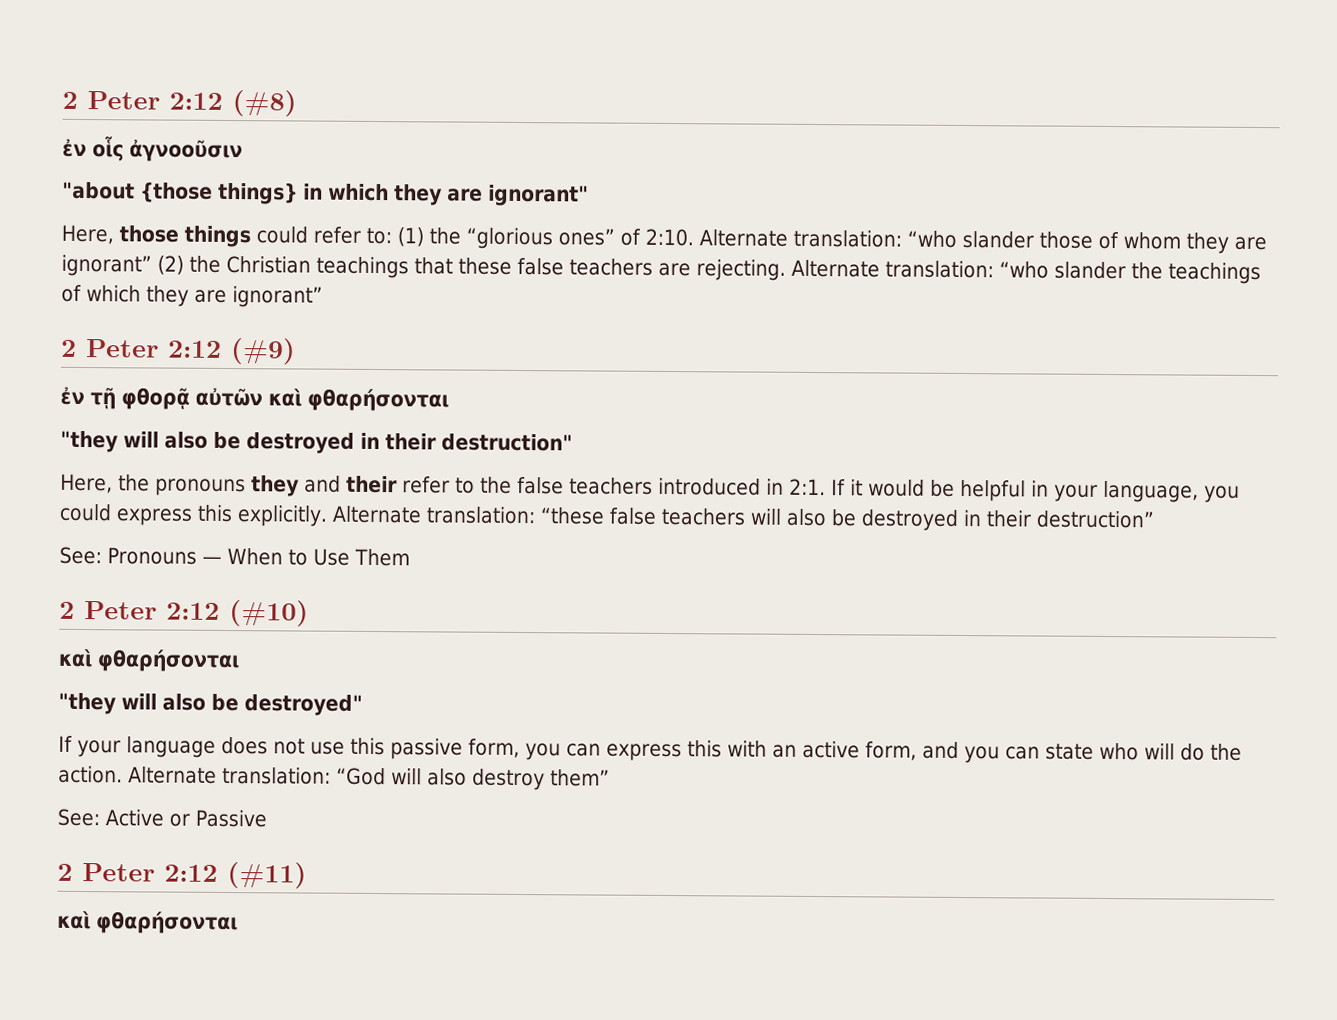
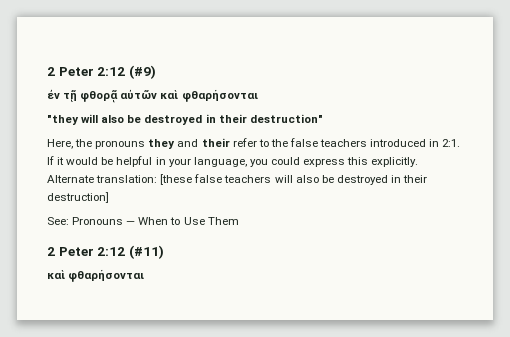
- 2 Peter 2:12 (#8)
- ἐν οἷς ἀγνοοῦσιν
- "about {those things} in which they are ignorant"
- Here, those things could refer to: (1) the “glorious ones” of 2:10. Alternate translation: “who slander those of whom they are ignorant” (2) the Christian teachings that these false teachers are rejecting. Alternate translation: “who slander the teachings of which they are ignorant”
- Alternate translation: “these false teachers will also be destroyed in their destruction”
+ Alternate translation: [these false teachers will also be destroyed in their destruction]
- 2 Peter 2:12 (#10)
- καὶ φθαρήσονται
- "they will also be destroyed"
- If your language does not use this passive form, you can express this with an active form, and you can state who will do the action. Alternate translation: “God will also destroy them”
- See: Active or Passive

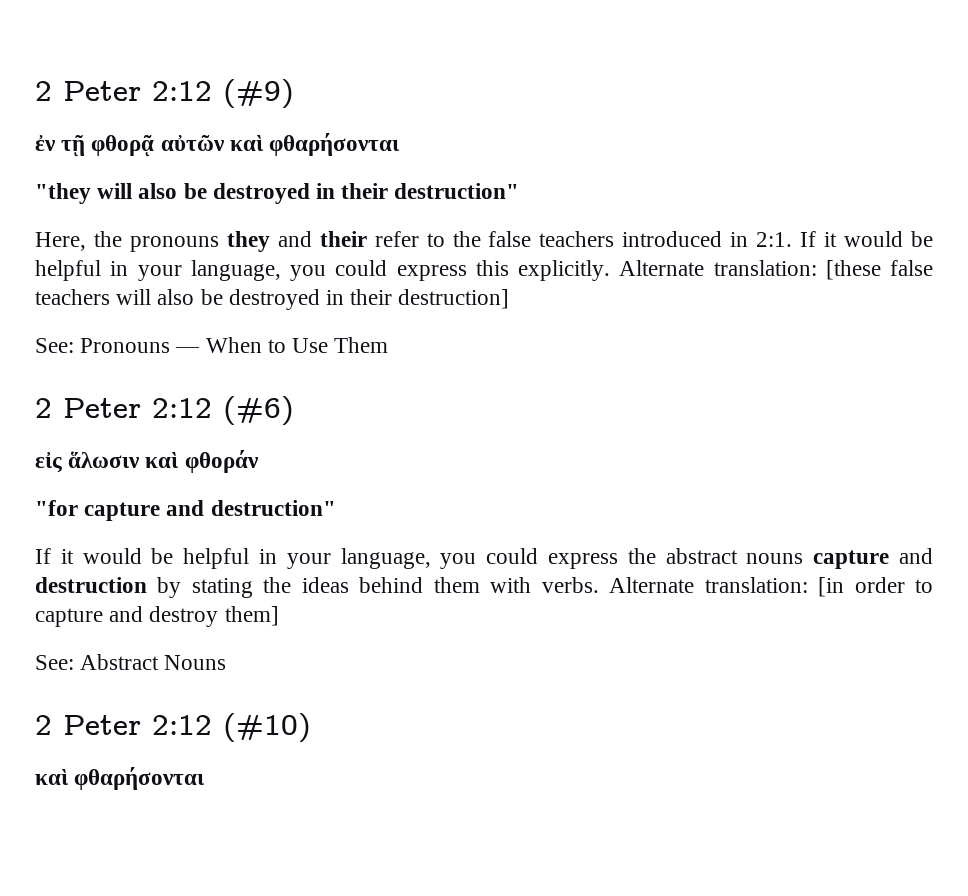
- 2 Peter 2:12 (#11)
+ 2 Peter 2:12 (#6)
+ εἰς ἅλωσιν καὶ φθοράν
+ "for capture and destruction"
+ If it would be helpful in your language, you could express the abstract nouns capture and destruction by stating the ideas behind them with verbs. Alternate translation: [in order to capture and destroy them]
+ See: Abstract Nouns
+ 2 Peter 2:12 (#10)

